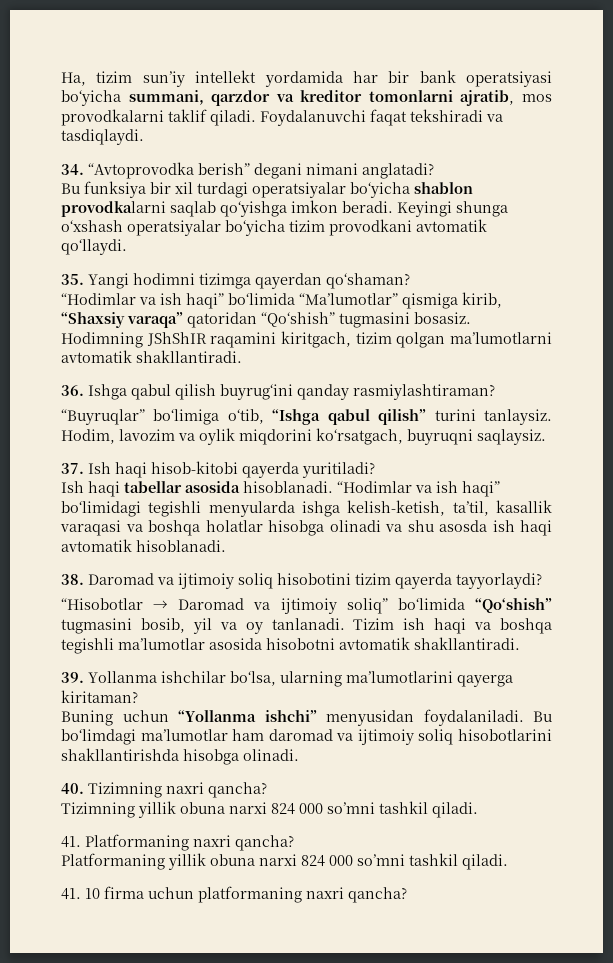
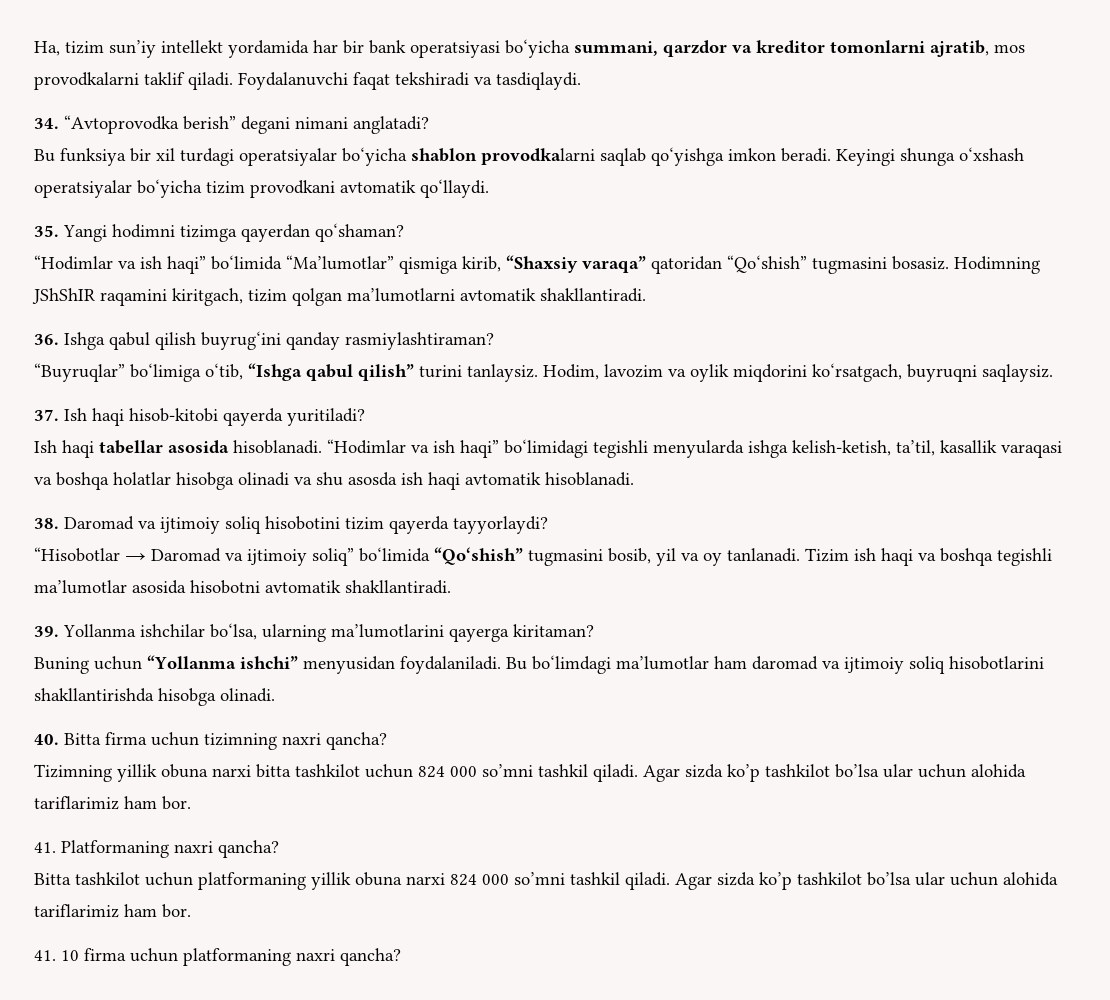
- 40. Tizimning naxri qancha?
+ 40. Bitta firma uchun tizimning naxri qancha?
- Tizimning yillik obuna narxi 824 000 so’mni tashkil qiladi.
+ Tizimning yillik obuna narxi bitta tashkilot uchun 824 000 so’mni tashkil qiladi. Agar sizda ko’p tashkilot bo’lsa ular uchun alohida tariflarimiz ham bor.
  41. Platformaning naxri qancha?
- Platformaning yillik obuna narxi 824 000 so’mni tashkil qiladi.
+ Bitta tashkilot uchun platformaning yillik obuna narxi 824 000 so’mni tashkil qiladi. Agar sizda ko’p tashkilot bo’lsa ular uchun alohida tariflarimiz ham bor.

